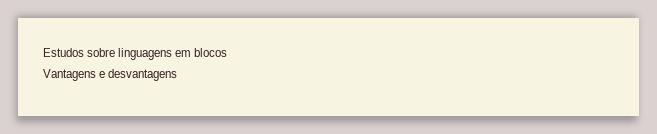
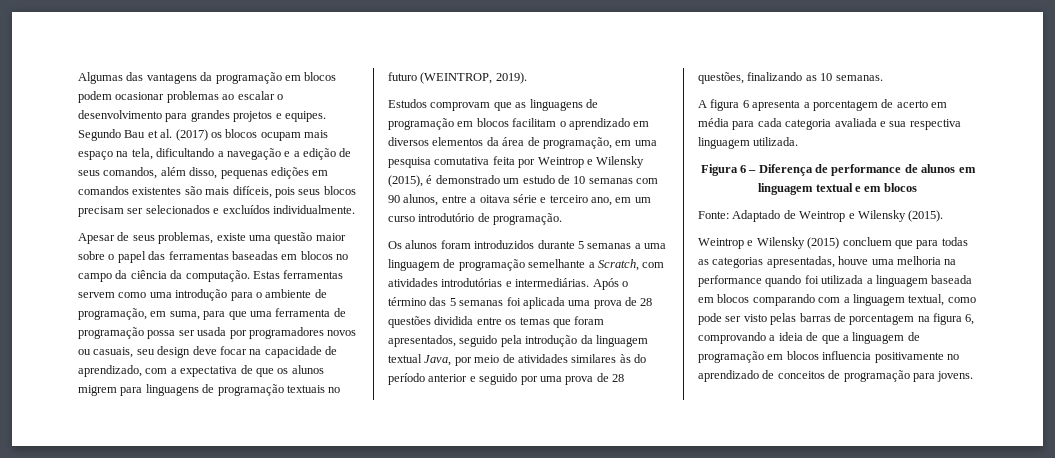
- Estudos sobre linguagens em blocos
- Vantagens e desvantagens
+ Algumas das vantagens da programação em blocos podem ocasionar problemas ao escalar o desenvolvimento para grandes projetos e equipes. Segundo Bau et al. (2017) os blocos ocupam mais espaço na tela, dificultando a navegação e a edição de seus comandos, além disso, pequenas edições em comandos existentes são mais difíceis, pois seus blocos precisam ser selecionados e excluídos individualmente.
+ Apesar de seus problemas, existe uma questão maior sobre o papel das ferramentas baseadas em blocos no campo da ciência da computação. Estas ferramentas servem como uma introdução para o ambiente de programação, em suma, para que uma ferramenta de programação possa ser usada por programadores novos ou casuais, seu design deve focar na capacidade de aprendizado, com a expectativa de que os alunos migrem para linguagens de programação textuais no futuro (WEINTROP, 2019).
+ Estudos comprovam que as linguagens de programação em blocos facilitam o aprendizado em diversos elementos da área de programação, em uma pesquisa comutativa feita por Weintrop e Wilensky (2015), é demonstrado um estudo de 10 semanas com 90 alunos, entre a oitava série e terceiro ano, em um curso introdutório de programação.
+ Os alunos foram introduzidos durante 5 semanas a uma linguagem de programação semelhante a Scratch, com atividades introdutórias e intermediárias. Após o término das 5 semanas foi aplicada uma prova de 28 questões dividida entre os temas que foram apresentados, seguido pela introdução da linguagem textual Java, por meio de atividades similares às do período anterior e seguido por uma prova de 28 questões, finalizando as 10 semanas.
+ A figura 6 apresenta a porcentagem de acerto em média para cada categoria avaliada e sua respectiva linguagem utilizada.
+ Figura 6 – Diferença de performance de alunos em linguagem textual e em blocos
+ Fonte: Adaptado de Weintrop e Wilensky (2015).
+ Weintrop e Wilensky (2015) concluem que para todas as categorias apresentadas, houve uma melhoria na performance quando foi utilizada a linguagem baseada em blocos comparando com a linguagem textual, como pode ser visto pelas barras de porcentagem na figura 6, comprovando a ideia de que a linguagem de programação em blocos influencia positivamente no aprendizado de conceitos de programação para jovens.

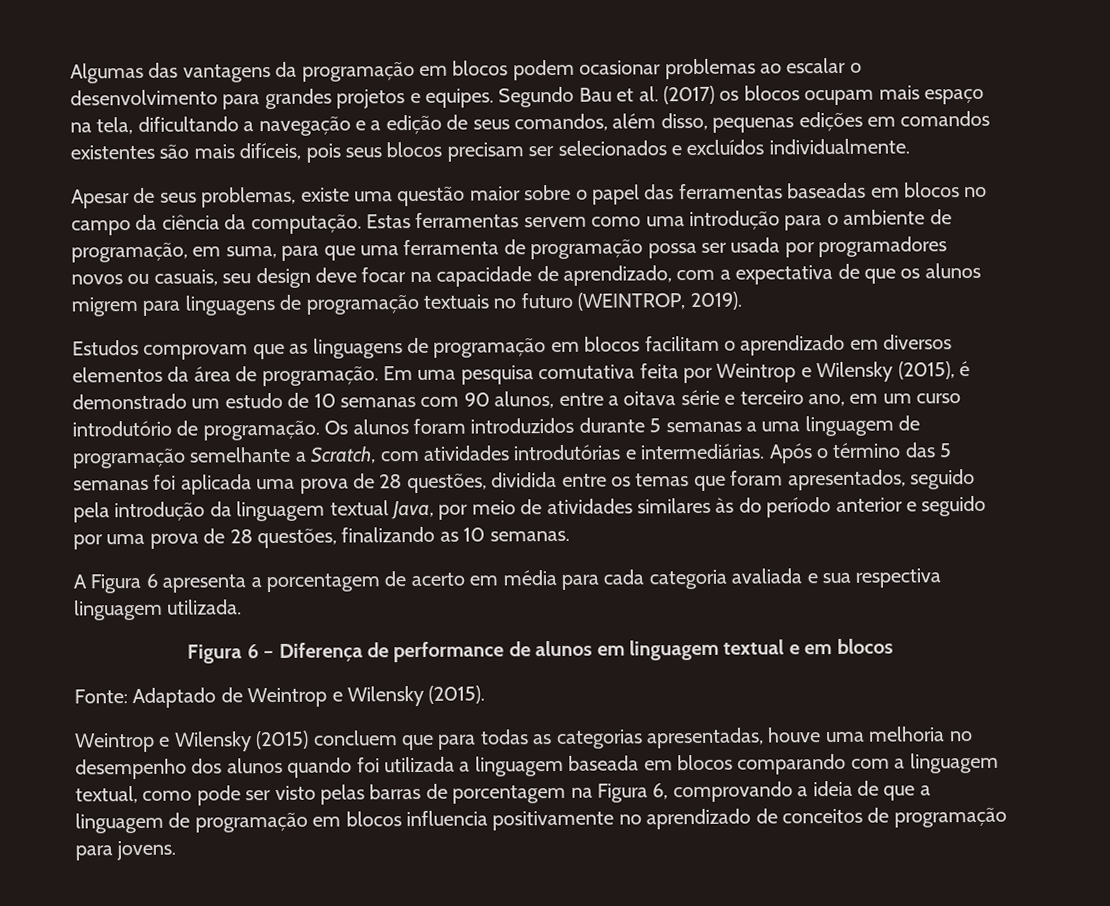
- Estudos comprovam que as linguagens de programação em blocos facilitam o aprendizado em diversos elementos da área de programação, em uma pesquisa comutativa feita por Weintrop e Wilensky (2015), é demonstrado um estudo de 10 semanas com 90 alunos, entre a oitava série e terceiro ano, em um curso introdutório de programação.
- Os alunos foram introduzidos durante 5 semanas a uma linguagem de programação semelhante a Scratch, com atividades introdutórias e intermediárias.
+ Estudos comprovam que as linguagens de programação em blocos facilitam o aprendizado em diversos elementos da área de programação. Em uma pesquisa comutativa feita por Weintrop e Wilensky (2015), é demonstrado um estudo de 10 semanas com 90 alunos, entre a oitava série e terceiro ano, em um curso introdutório de programação. Os alunos foram introduzidos durante 5 semanas a uma linguagem de programação semelhante a Scratch, com atividades introdutórias e intermediárias.
- Após o término das 5 semanas foi aplicada uma prova de 28 questões dividida entre os temas que foram apresentados, seguido pela introdução da linguagem textual Java, por meio de atividades similares às do período anterior e seguido por uma prova de 28 questões, finalizando as 10 semanas.
+ Após o término das 5 semanas foi aplicada uma prova de 28 questões, dividida entre os temas que foram apresentados, seguido pela introdução da linguagem textual Java, por meio de atividades similares às do período anterior e seguido por uma prova de 28 questões, finalizando as 10 semanas.
- A figura 6 apresenta a porcentagem de acerto em média para cada categoria avaliada e sua respectiva linguagem utilizada.
+ A Figura 6 apresenta a porcentagem de acerto em média para cada categoria avaliada e sua respectiva linguagem utilizada.
- Weintrop e Wilensky (2015) concluem que para todas as categorias apresentadas, houve uma melhoria na performance quando foi utilizada a linguagem baseada em blocos comparando com a linguagem textual, como pode ser visto pelas barras de porcentagem na figura 6, comprovando a ideia de que a linguagem de programação em blocos influencia positivamente no aprendizado de conceitos de programação para jovens.
+ Weintrop e Wilensky (2015) concluem que para todas as categorias apresentadas, houve uma melhoria no desempenho dos alunos quando foi utilizada a linguagem baseada em blocos comparando com a linguagem textual, como pode ser visto pelas barras de porcentagem na Figura 6, comprovando a ideia de que a linguagem de programação em blocos influencia positivamente no aprendizado de conceitos de programação para jovens.

